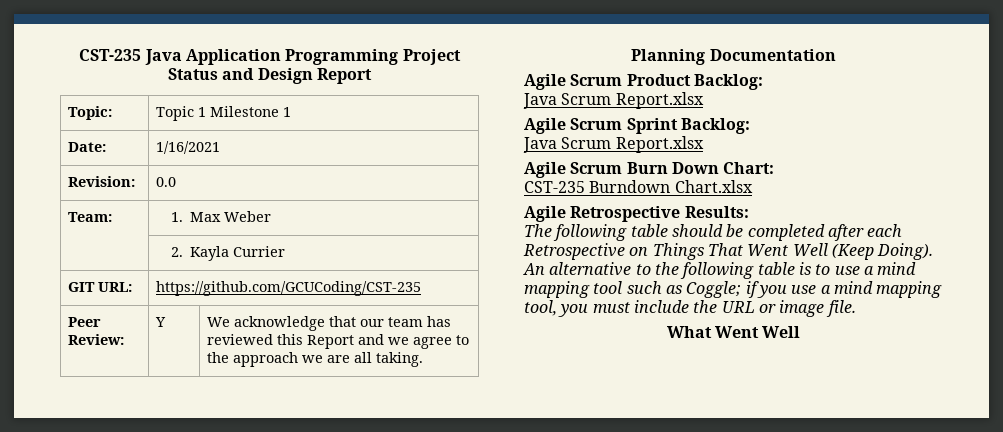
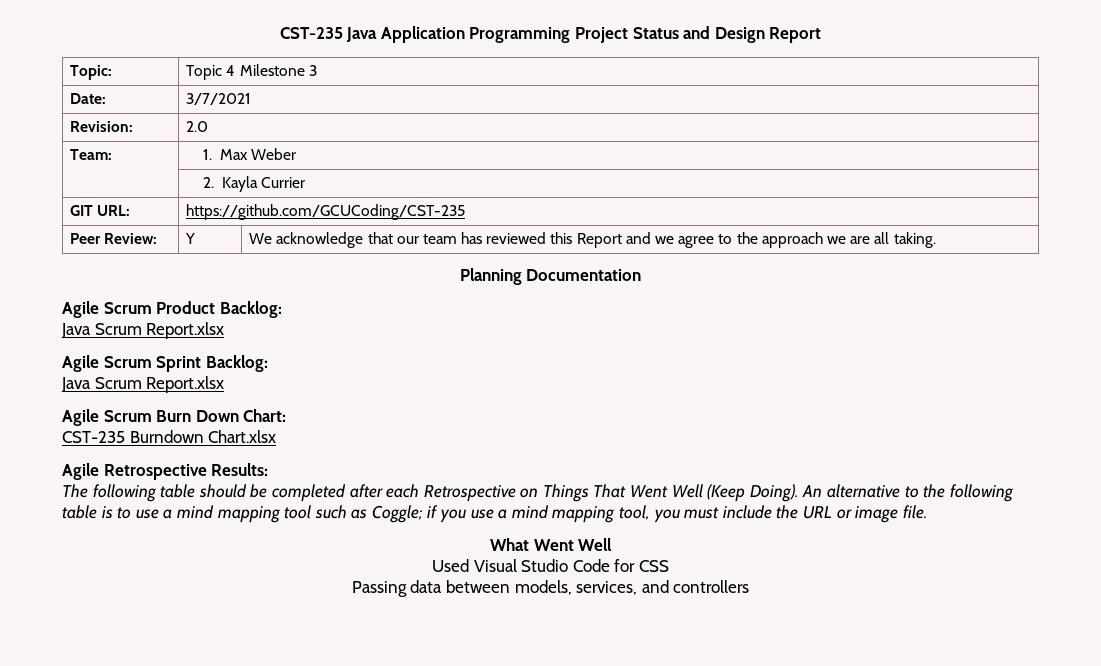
- Topic: | Topic 1 Milestone 1
+ Topic: | Topic 4 Milestone 3
- Date: | 1/16/2021
+ Date: | 3/7/2021
- Revision: | 0.0
+ Revision: | 2.0
+ Used Visual Studio Code for CSS
+ Passing data between models, services, and controllers

